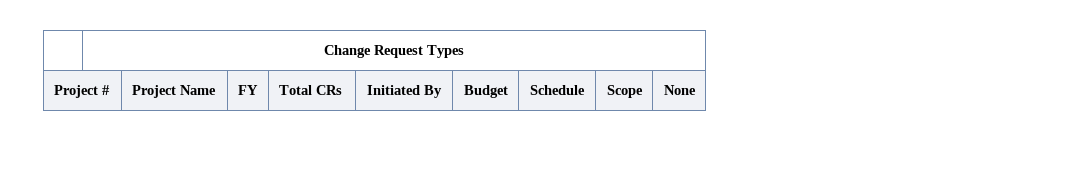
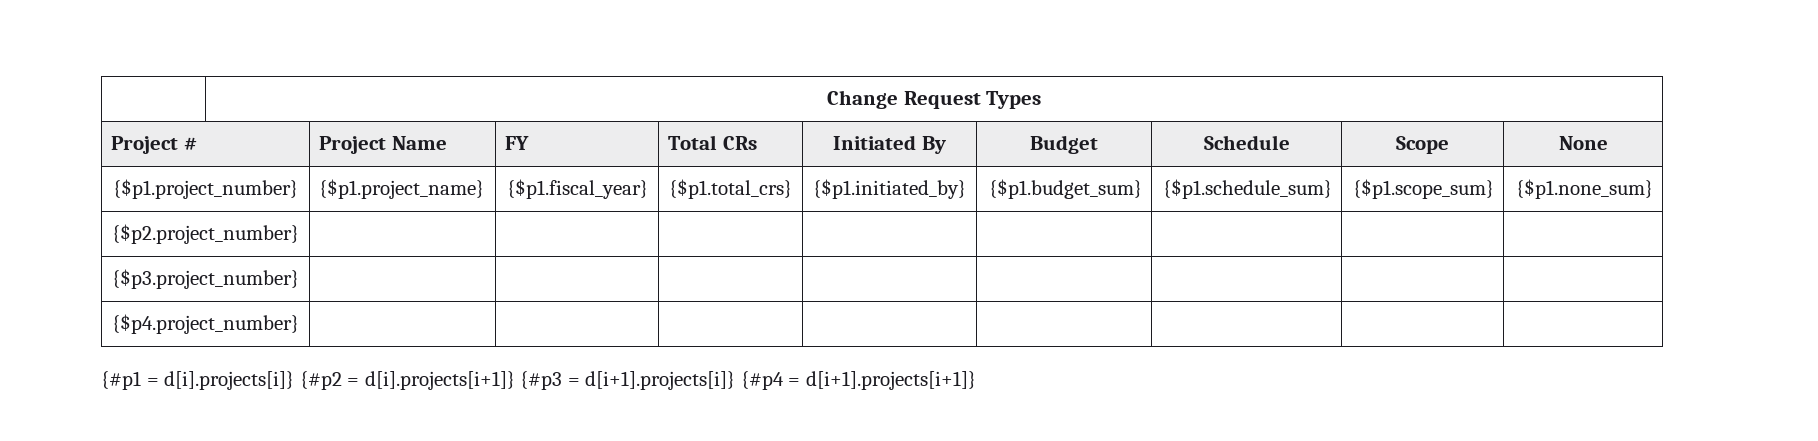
+ {$p1.project_number} | {$p1.project_name} | {$p1.fiscal_year} | {$p1.total_crs} | {$p1.initiated_by} | {$p1.budget_sum} | {$p1.schedule_sum} | {$p1.scope_sum} | {$p1.none_sum}
+ {$p2.project_number} | | | | | | | |
+ {$p3.project_number} | | | | | | | |
+ {$p4.project_number} | | | | | | | |
+ {#p1 = d[i].projects[i]} {#p2 = d[i].projects[i+1]} {#p3 = d[i+1].projects[i]} {#p4 = d[i+1].projects[i+1]}

